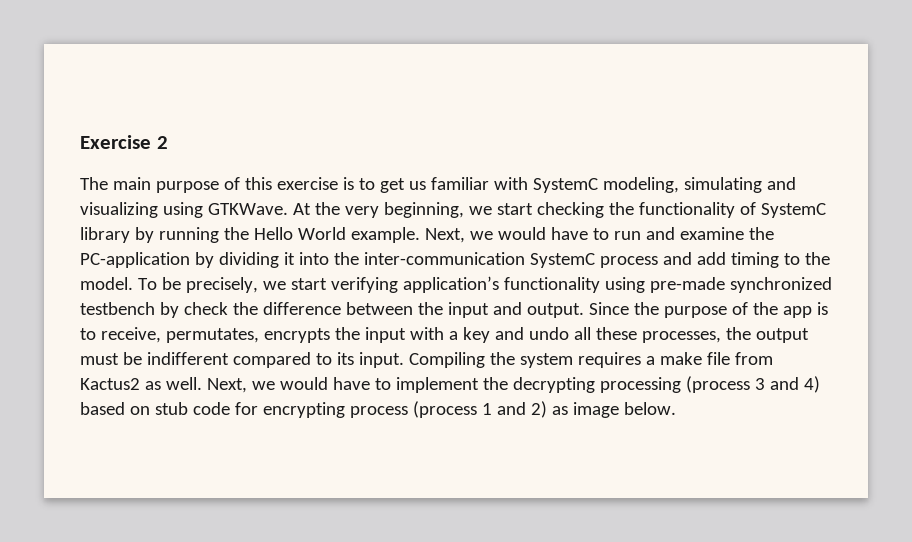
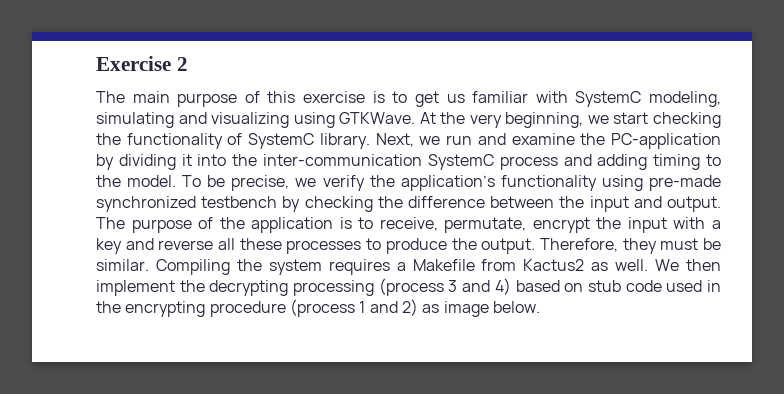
- At the very beginning, we start checking the functionality of SystemC library by running the Hello World example. Next, we would have to run and examine the PC-application by dividing it into the inter-communication SystemC process and add timing to the model.
+ At the very beginning, we start checking the functionality of SystemC library. Next, we run and examine the PC-application by dividing it into the inter-communication SystemC process and adding timing to the model.
- To be precisely, we start verifying application’s functionality using pre-made synchronized testbench by check the difference between the input and output.
+ To be precise, we verify the application’s functionality using pre-made synchronized testbench by checking the difference between the input and output.
- Since the purpose of the app is to receive, permutates, encrypts the input with a key and undo all these processes, the output must be indifferent compared to its input.
+ The purpose of the application is to receive, permutate, encrypt the input with a key and reverse all these processes to produce the output. Therefore, they must be similar.
- Compiling the system requires a make file from Kactus2 as well.
+ Compiling the system requires a Makefile from Kactus2 as well.
- Next, we would have to implement the decrypting processing (process 3 and 4) based on stub code for encrypting process (process 1 and 2) as image below.
+ We then implement the decrypting processing (process 3 and 4) based on stub code used in the encrypting procedure (process 1 and 2) as image below.

